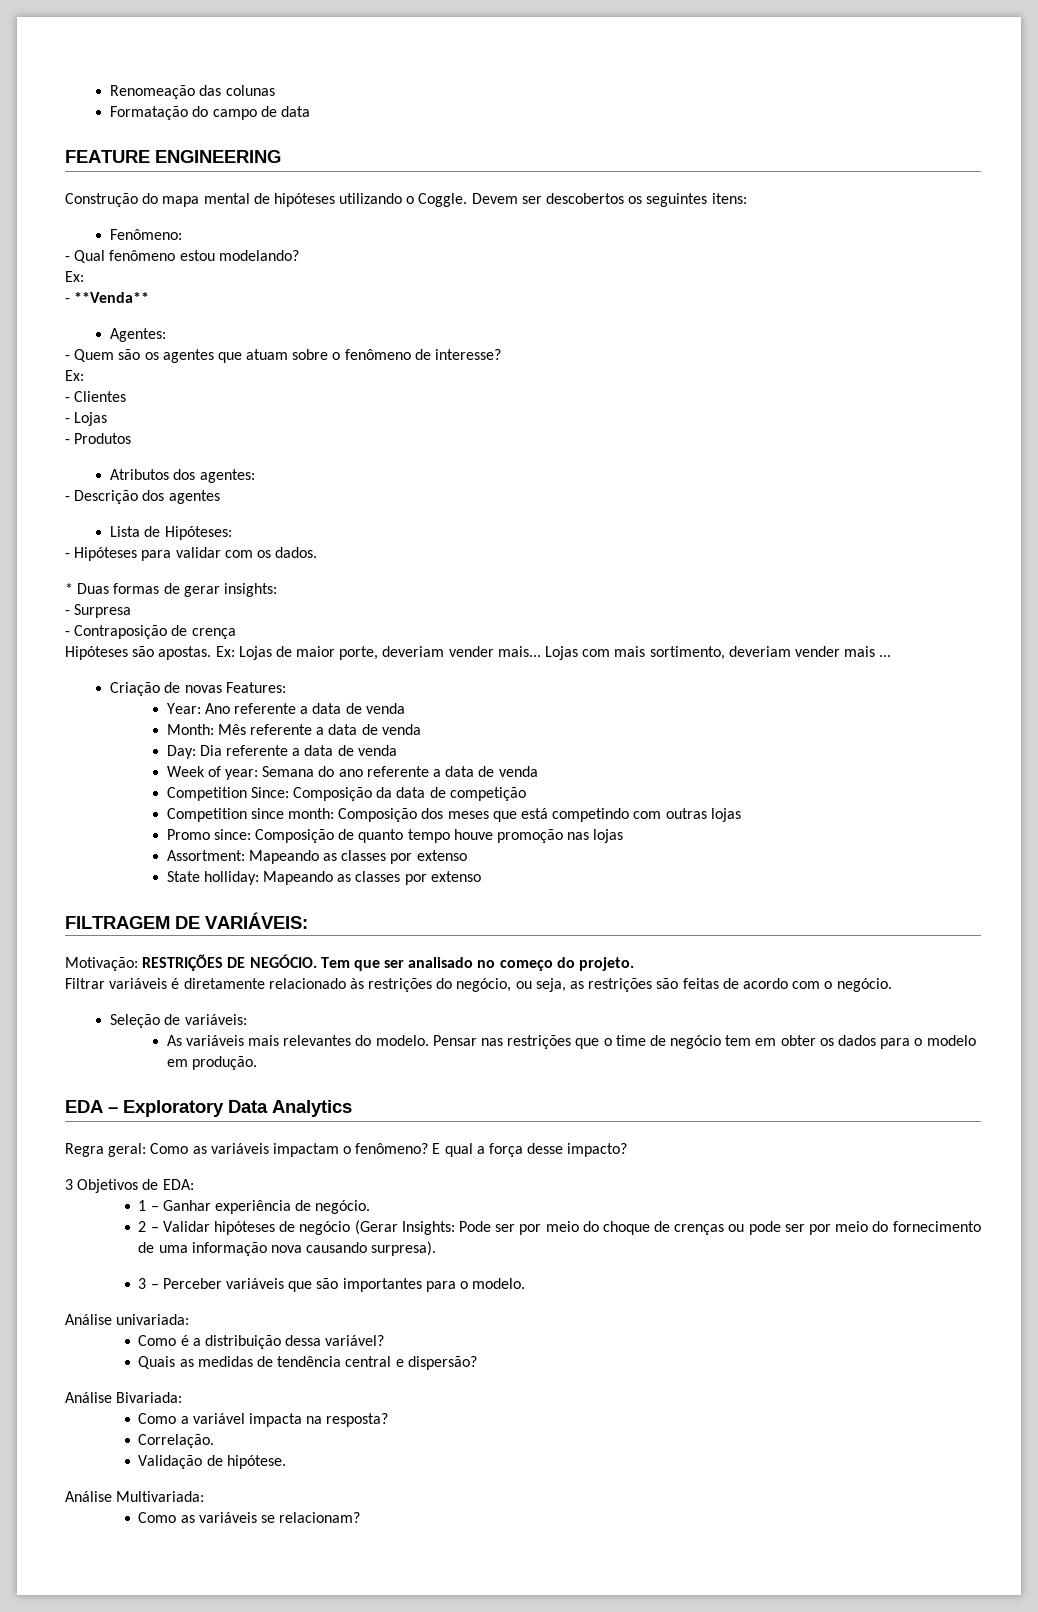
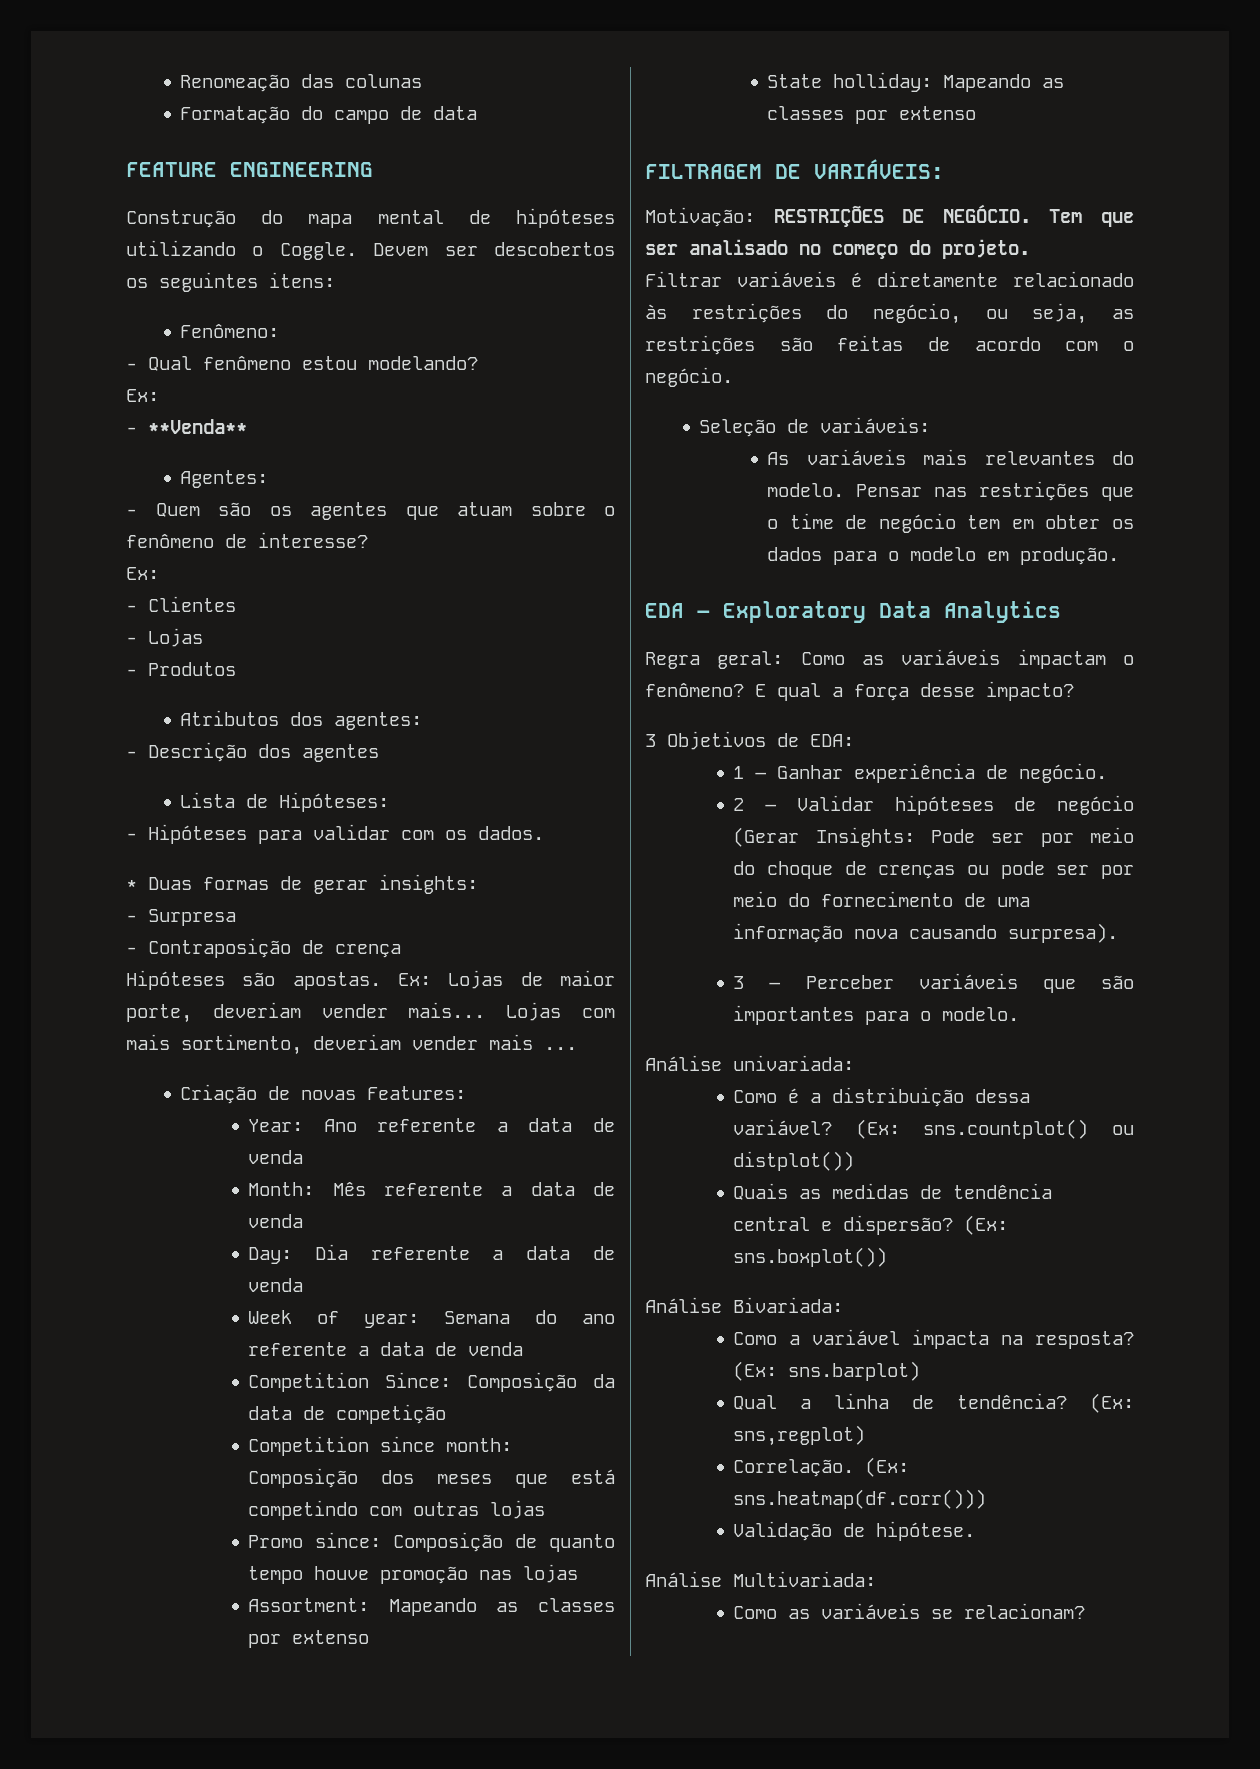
+ (Ex: sns.countplot() ou distplot())
+ (Ex: sns.boxplot())
+ (Ex: sns.barplot)
+ Qual a linha de tendência? (Ex: sns,regplot)
+ (Ex: sns.heatmap(df.corr()))

